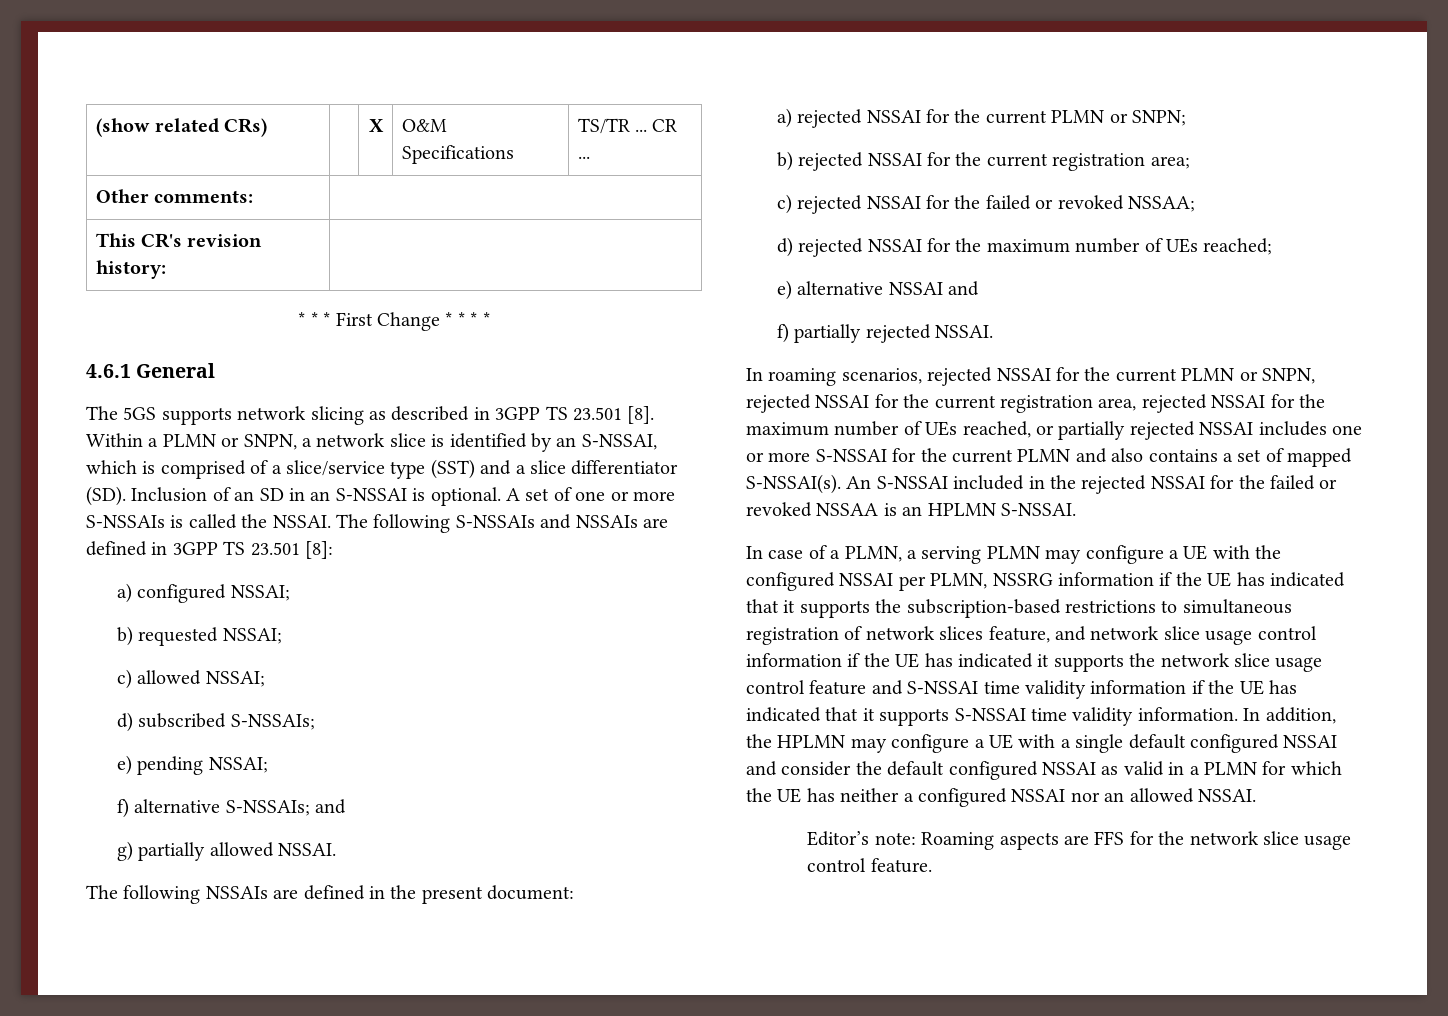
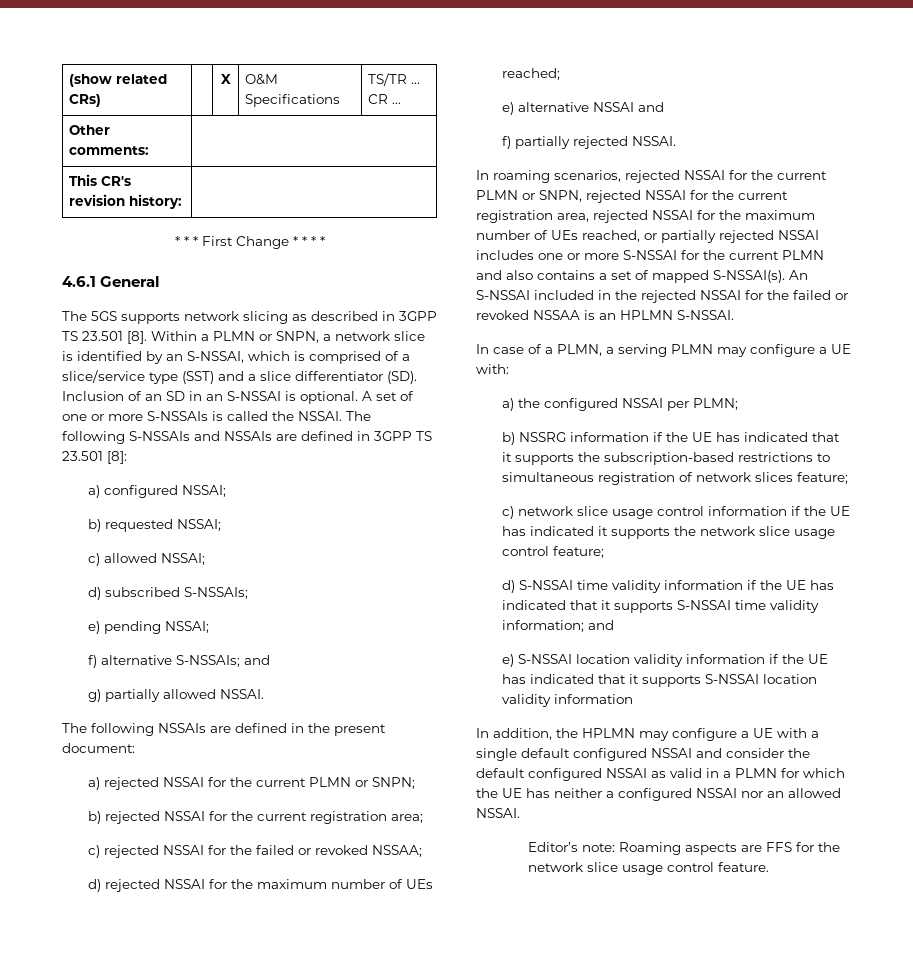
- In case of a PLMN, a serving PLMN may configure a UE with the configured NSSAI per PLMN, NSSRG information if the UE has indicated that it supports the subscription-based restrictions to simultaneous registration of network slices feature, and network slice usage control information if the UE has indicated it supports the network slice usage control feature and S-NSSAI time validity information if the UE has indicated that it supports S-NSSAI time validity information. In addition, the HPLMN may configure a UE with a single default configured NSSAI and consider the default configured NSSAI as valid in a PLMN for which the UE has neither a configured NSSAI nor an allowed NSSAI.
+ In case of a PLMN, a serving PLMN may configure a UE with:
+ a) the configured NSSAI per PLMN;
+ b) NSSRG information if the UE has indicated that it supports the subscription-based restrictions to simultaneous registration of network slices feature;
+ c) network slice usage control information if the UE has indicated it supports the network slice usage control feature;
+ d) S-NSSAI time validity information if the UE has indicated that it supports S-NSSAI time validity information; and
+ e) S-NSSAI location validity information if the UE has indicated that it supports S-NSSAI location validity information
+ In addition, the HPLMN may configure a UE with a single default configured NSSAI and consider the default configured NSSAI as valid in a PLMN for which the UE has neither a configured NSSAI nor an allowed NSSAI.

